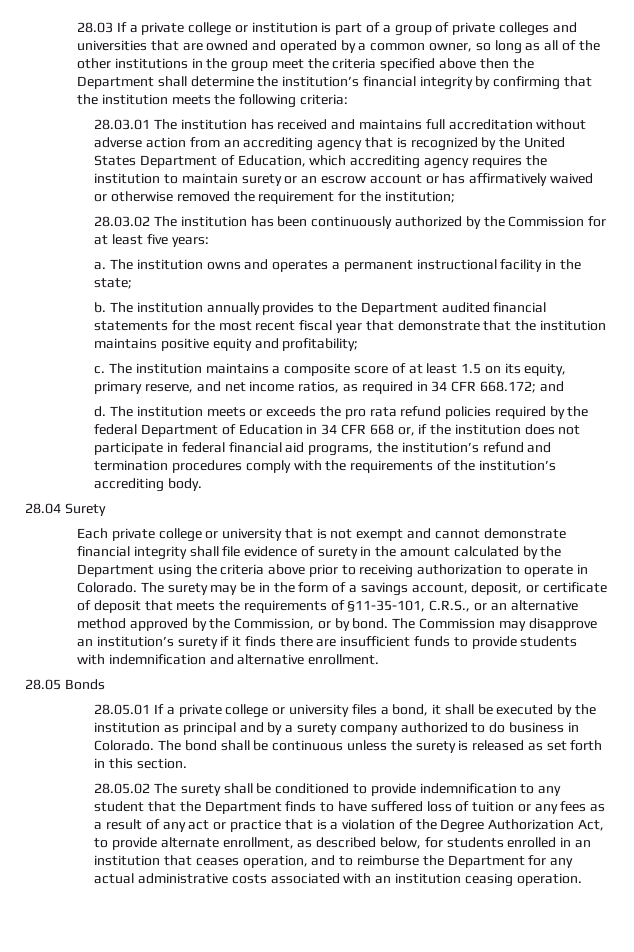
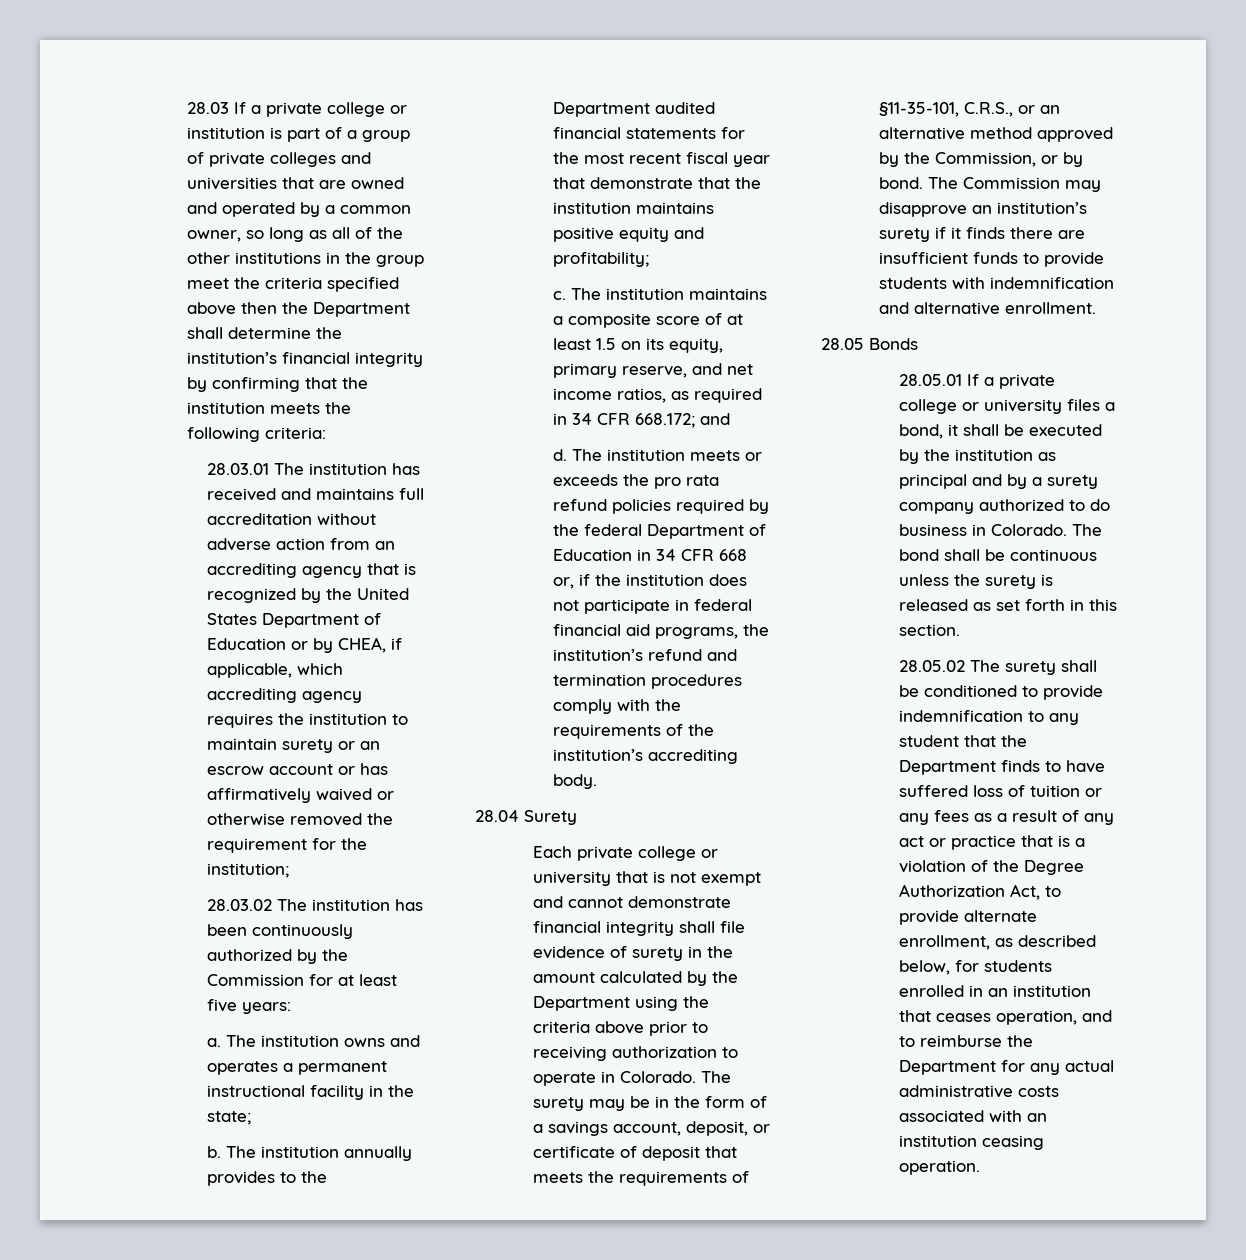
- 28.03.01 The institution has received and maintains full accreditation without adverse action from an accrediting agency that is recognized by the United States Department of Education, which accrediting agency requires the institution to maintain surety or an escrow account or has affirmatively waived or otherwise removed the requirement for the institution;
+ 28.03.01 The institution has received and maintains full accreditation without adverse action from an accrediting agency that is recognized by the United States Department of Education or by CHEA, if applicable, which accrediting agency requires the institution to maintain surety or an escrow account or has affirmatively waived or otherwise removed the requirement for the institution;

